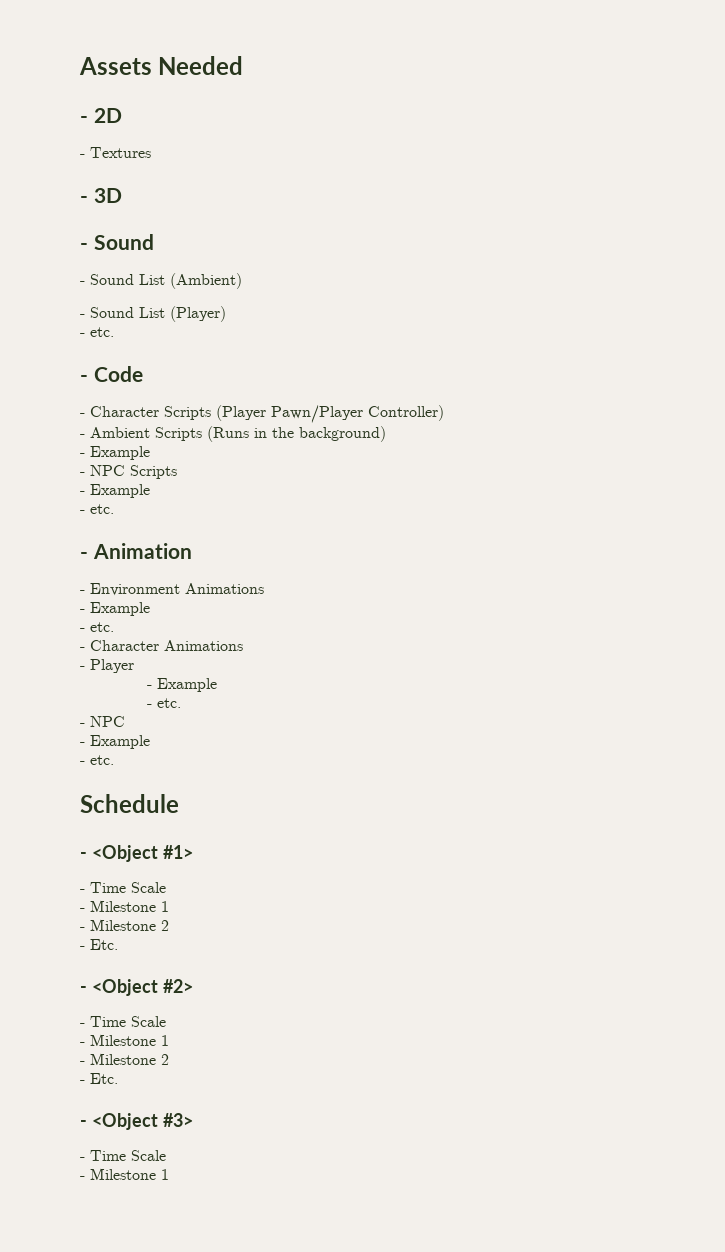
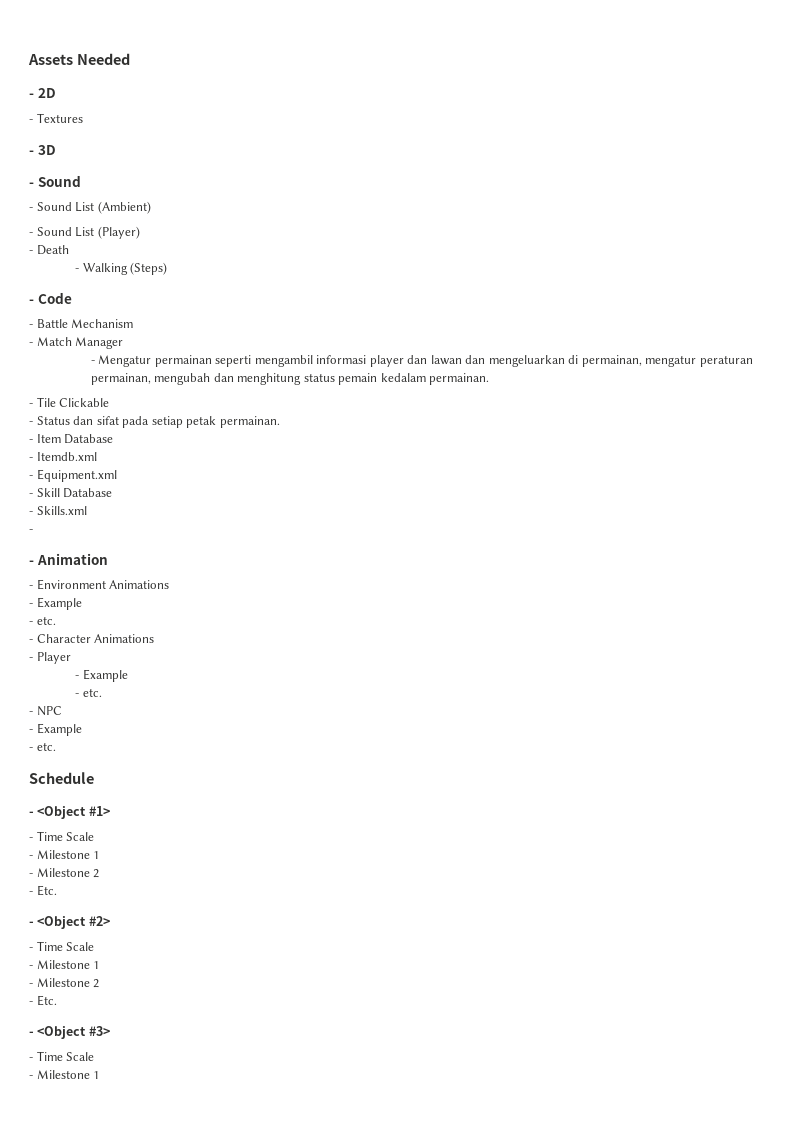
  - Sound List (Player)
- - etc.
+ - Death
+ - Walking (Steps)
- - Character Scripts (Player Pawn/Player Controller)
- - Ambient Scripts (Runs in the background)
- - Example
- - NPC Scripts
- - Example
- - etc.
+ - Battle Mechanism
+ - Match Manager
+ - Mengatur permainan seperti mengambil informasi player dan lawan dan mengeluarkan di permainan, mengatur peraturan permainan, mengubah dan menghitung status pemain kedalam permainan.
+ - Tile Clickable
+ - Status dan sifat pada setiap petak permainan.
+ - Item Database
+ - Itemdb.xml
+ - Equipment.xml
+ - Skill Database
+ - Skills.xml
+ -

